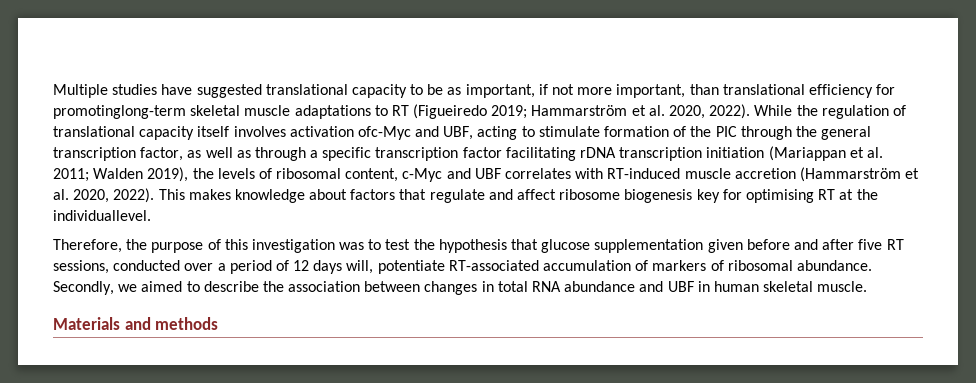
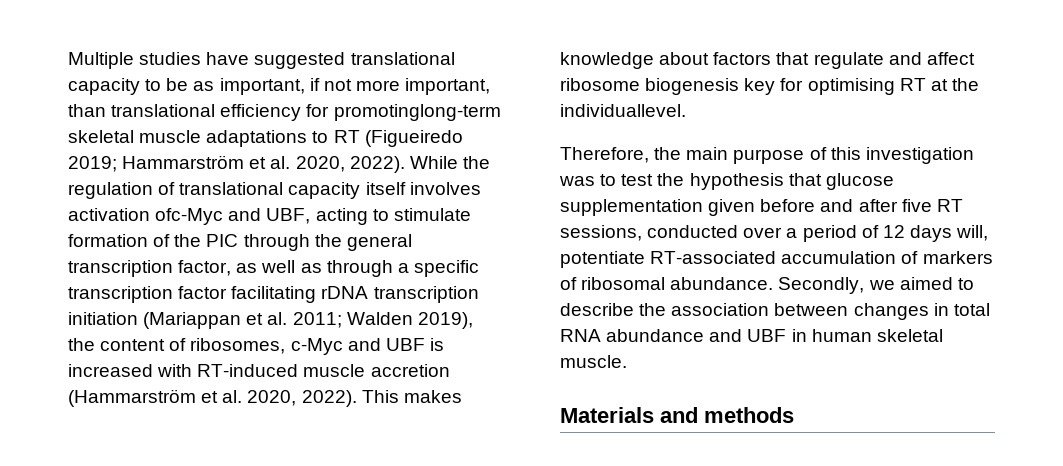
- While the regulation of translational capacity itself involves activation ofc-Myc and UBF, acting to stimulate formation of the PIC through the general transcription factor, as well as through a specific transcription factor facilitating rDNA transcription initiation (Mariappan et al. 2011; Walden 2019), the levels of ribosomal content, c-Myc and UBF correlates with RT-induced muscle accretion (Hammarström et al. 2020, 2022).
+ While the regulation of translational capacity itself involves activation ofc-Myc and UBF, acting to stimulate formation of the PIC through the general transcription factor, as well as through a specific transcription factor facilitating rDNA transcription initiation (Mariappan et al. 2011; Walden 2019), the content of ribosomes, c-Myc and UBF is increased with RT-induced muscle accretion (Hammarström et al. 2020, 2022).
- Therefore, the purpose of this investigation was to test the hypothesis that glucose supplementation given before and after five RT sessions, conducted over a period of 12 days will, potentiate RT-associated accumulation of markers of ribosomal abundance.
+ Therefore, the main purpose of this investigation was to test the hypothesis that glucose supplementation given before and after five RT sessions, conducted over a period of 12 days will, potentiate RT-associated accumulation of markers of ribosomal abundance.

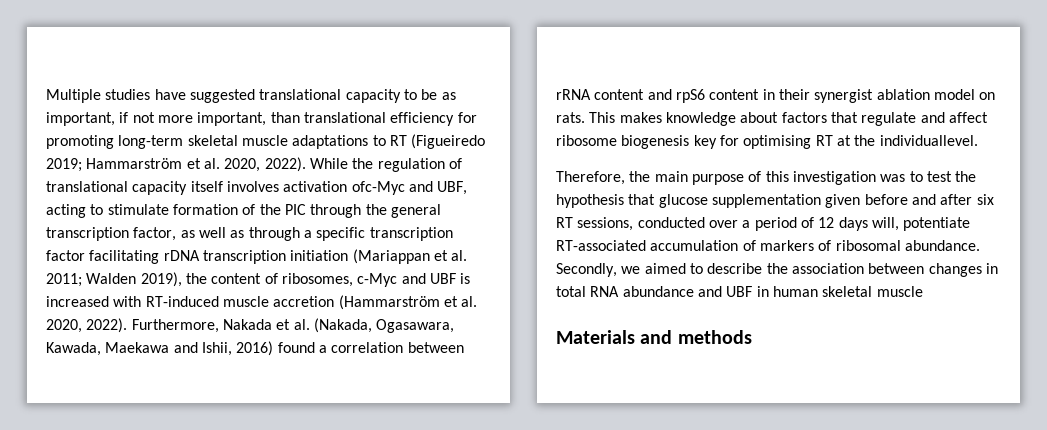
- Multiple studies have suggested translational capacity to be as important, if not more important, than translational efficiency for promotinglong-term skeletal muscle adaptations to RT (Figueiredo 2019; Hammarström et al. 2020, 2022).
+ Multiple studies have suggested translational capacity to be as important, if not more important, than translational efficiency for promoting long-term skeletal muscle adaptations to RT (Figueiredo 2019; Hammarström et al. 2020, 2022).
+ Furthermore, Nakada et al. (Nakada, Ogasawara, Kawada, Maekawa and Ishii, 2016) found a correlation between rRNA content and rpS6 content in their synergist ablation model on rats.
- Therefore, the main purpose of this investigation was to test the hypothesis that glucose supplementation given before and after five RT sessions, conducted over a period of 12 days will, potentiate RT-associated accumulation of markers of ribosomal abundance.
+ Therefore, the main purpose of this investigation was to test the hypothesis that glucose supplementation given before and after six RT sessions, conducted over a period of 12 days will, potentiate RT-associated accumulation of markers of ribosomal abundance.
- Secondly, we aimed to describe the association between changes in total RNA abundance and UBF in human skeletal muscle.
+ Secondly, we aimed to describe the association between changes in total RNA abundance and UBF in human skeletal muscle

